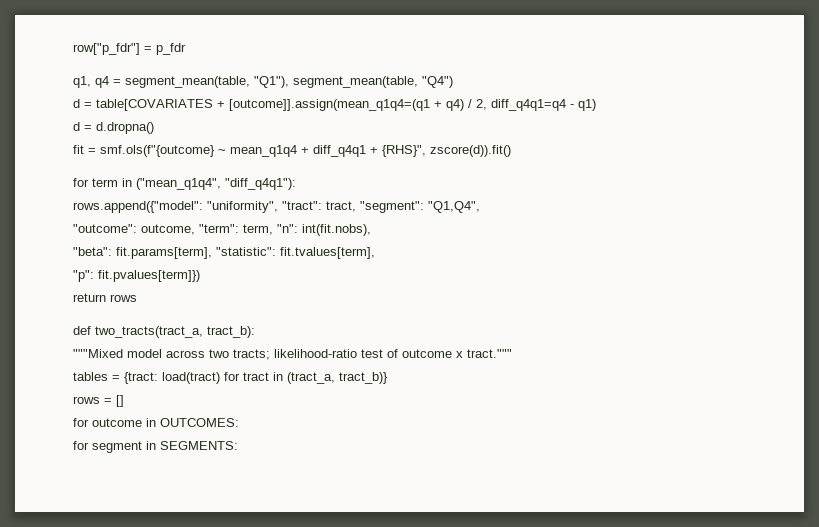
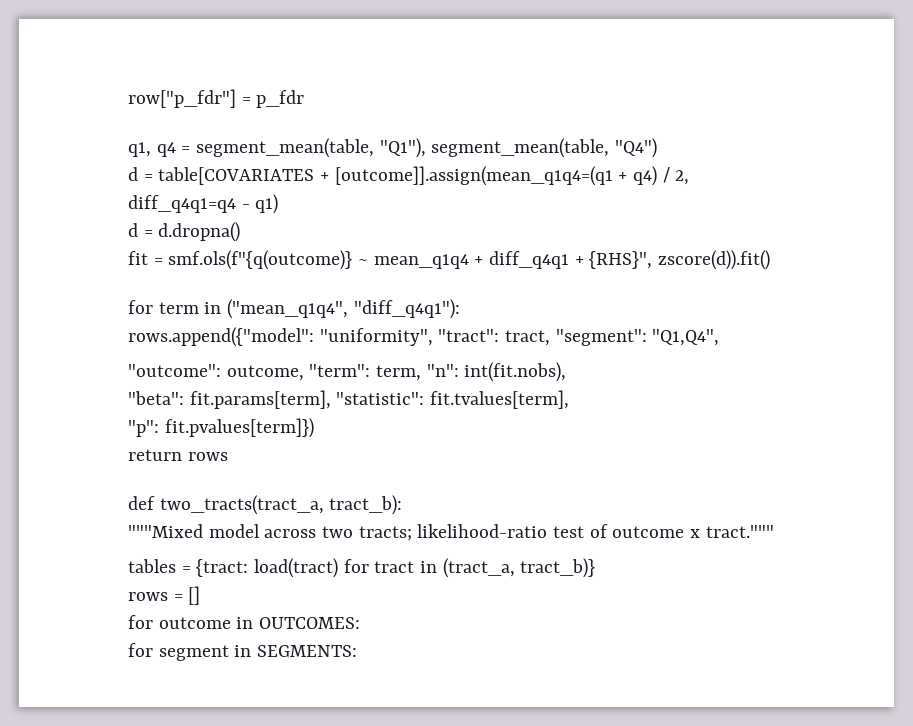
- fit = smf.ols(f"{outcome} ~ mean_q1q4 + diff_q4q1 + {RHS}", zscore(d)).fit()
+ fit = smf.ols(f"{q(outcome)} ~ mean_q1q4 + diff_q4q1 + {RHS}", zscore(d)).fit()

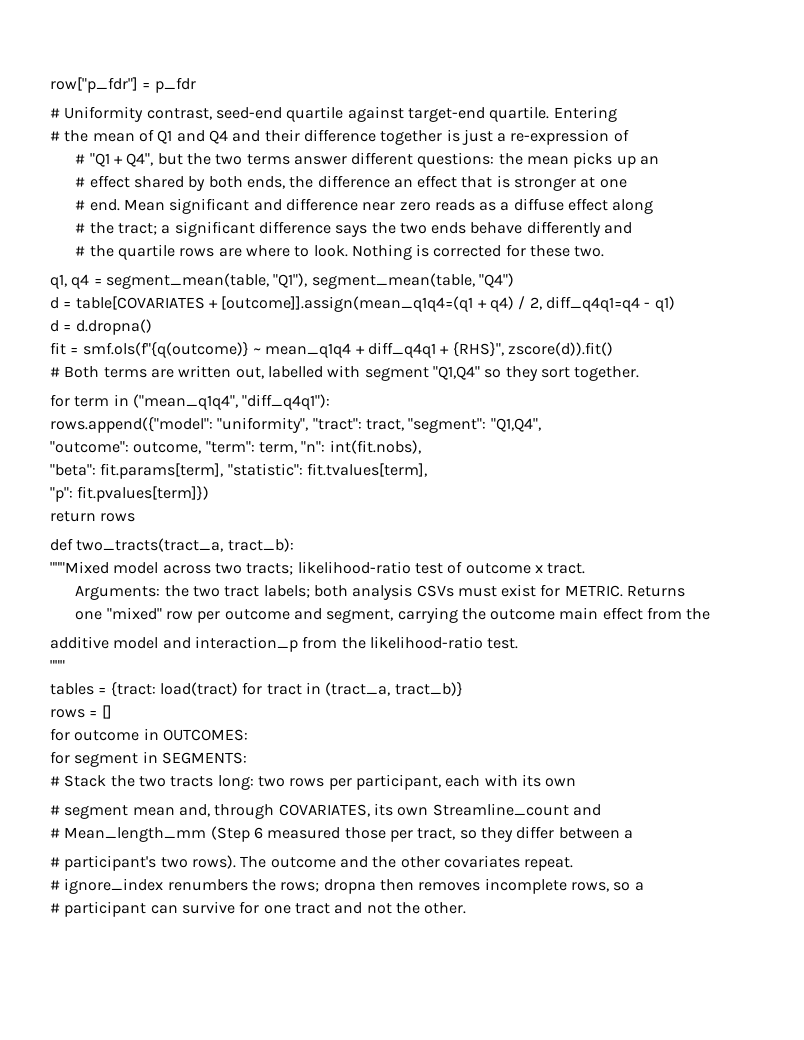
+ # Uniformity contrast, seed-end quartile against target-end quartile. Entering
+ # the mean of Q1 and Q4 and their difference together is just a re-expression of
+ # "Q1 + Q4", but the two terms answer different questions: the mean picks up an
+ # effect shared by both ends, the difference an effect that is stronger at one
+ # end. Mean significant and difference near zero reads as a diffuse effect along
+ # the tract; a significant difference says the two ends behave differently and
+ # the quartile rows are where to look. Nothing is corrected for these two.
+ # Both terms are written out, labelled with segment "Q1,Q4" so they sort together.
- """Mixed model across two tracts; likelihood-ratio test of outcome x tract."""
+ """Mixed model across two tracts; likelihood-ratio test of outcome x tract.
+ Arguments: the two tract labels; both analysis CSVs must exist for METRIC. Returns
+ one "mixed" row per outcome and segment, carrying the outcome main effect from the
+ additive model and interaction_p from the likelihood-ratio test.
+ """
+ # Stack the two tracts long: two rows per participant, each with its own
+ # segment mean and, through COVARIATES, its own Streamline_count and
+ # Mean_length_mm (Step 6 measured those per tract, so they differ between a
+ # participant's two rows). The outcome and the other covariates repeat.
+ # ignore_index renumbers the rows; dropna then removes incomplete rows, so a
+ # participant can survive for one tract and not the other.

